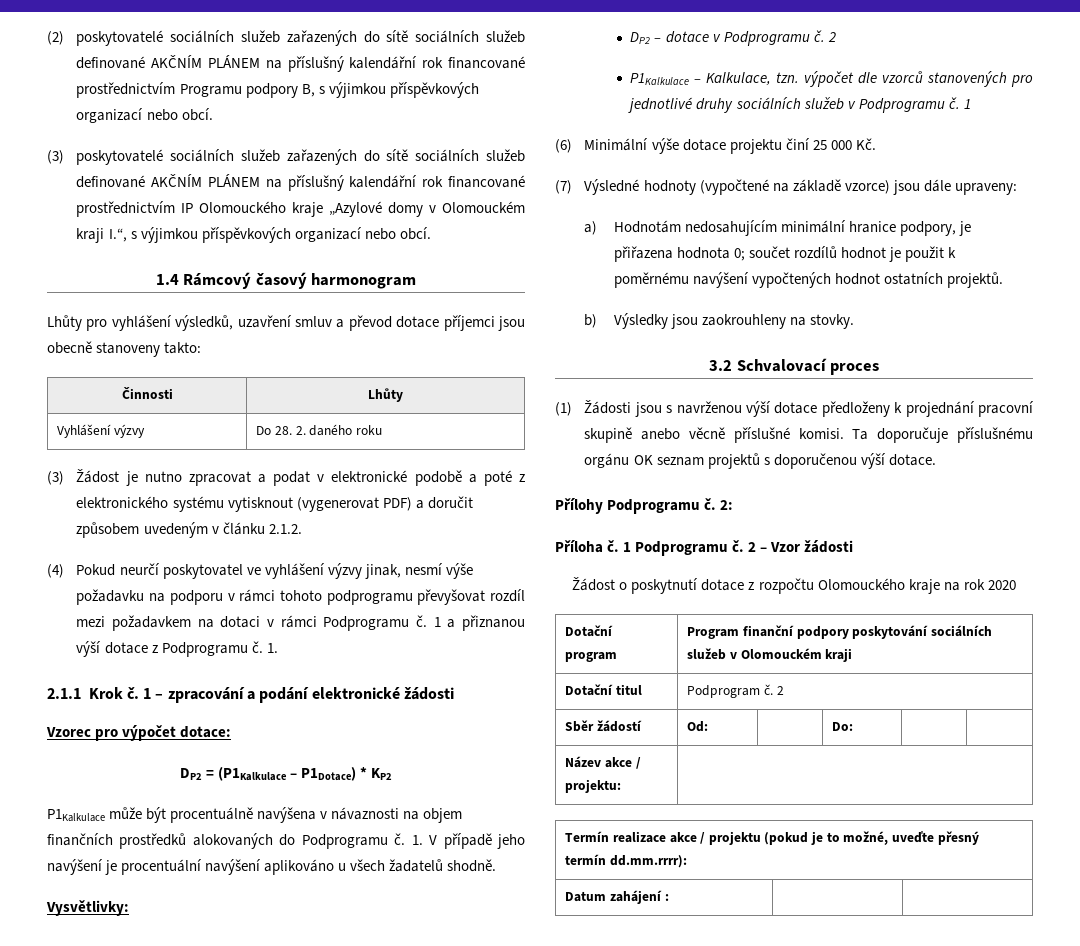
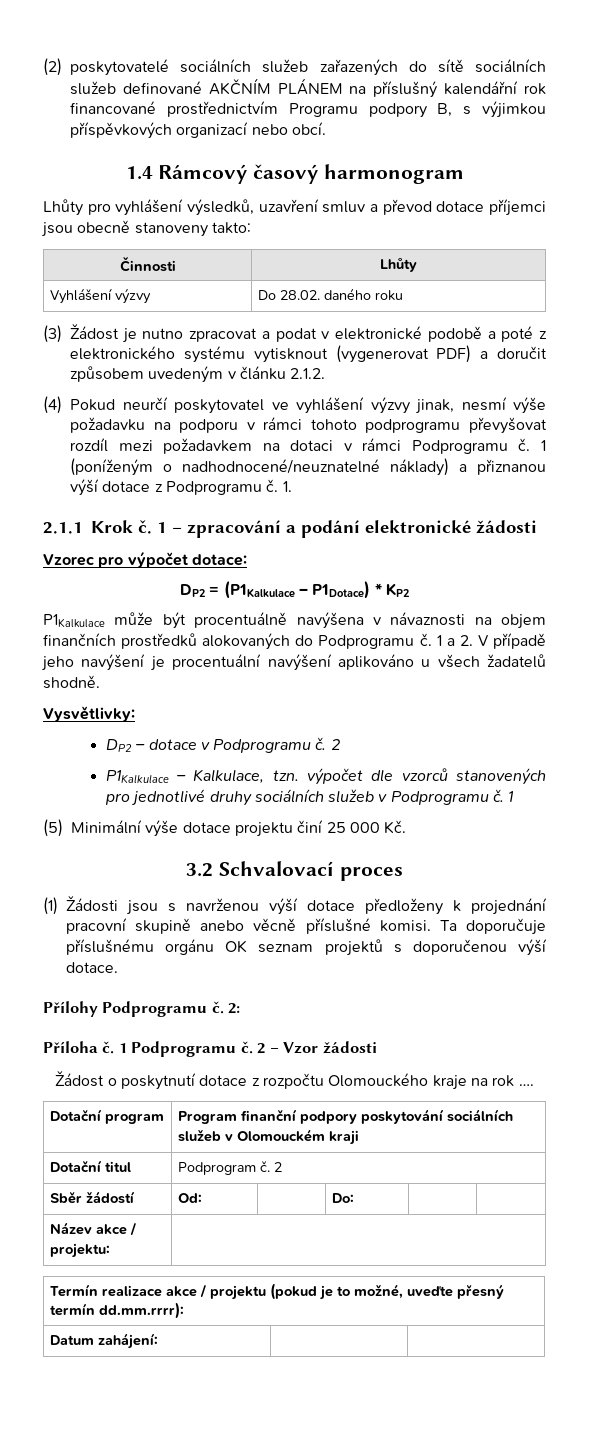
- (3) poskytovatelé sociálních služeb zařazených do sítě sociálních služeb definované AKČNÍM PLÁNEM na příslušný kalendářní rok financované prostřednictvím IP Olomouckého kraje „Azylové domy v Olomouckém kraji I.“, s výjimkou příspěvkových organizací nebo obcí.
- Vyhlášení výzvy | Do 28. 2. daného roku
+ Vyhlášení výzvy | Do 28.02. daného roku
- 1 a přiznanou výší dotace z Podprogramu č.
+ 1 (poníženým o nadhodnocené/neuznatelné náklady) a přiznanou výší dotace z Podprogramu č.
- 1. V případě jeho navýšení je procentuální navýšení aplikováno u všech žadatelů shodně.
+ 1 a 2. V případě jeho navýšení je procentuální navýšení aplikováno u všech žadatelů shodně.
- (6) Minimální výše dotace projektu činí 25 000 Kč.
+ (5) Minimální výše dotace projektu činí 25 000 Kč.
- (7) Výsledné hodnoty (vypočtené na základě vzorce) jsou dále upraveny:
- a) Hodnotám nedosahujícím minimální hranice podpory, je přiřazena hodnota 0; součet rozdílů hodnot je použit k poměrnému navýšení vypočtených hodnot ostatních projektů.
- b) Výsledky jsou zaokrouhleny na stovky.
- Žádost o poskytnutí dotace z rozpočtu Olomouckého kraje na rok 2020
+ Žádost o poskytnutí dotace z rozpočtu Olomouckého kraje na rok ….
- Datum zahájení : | |
+ Datum zahájení: | |

